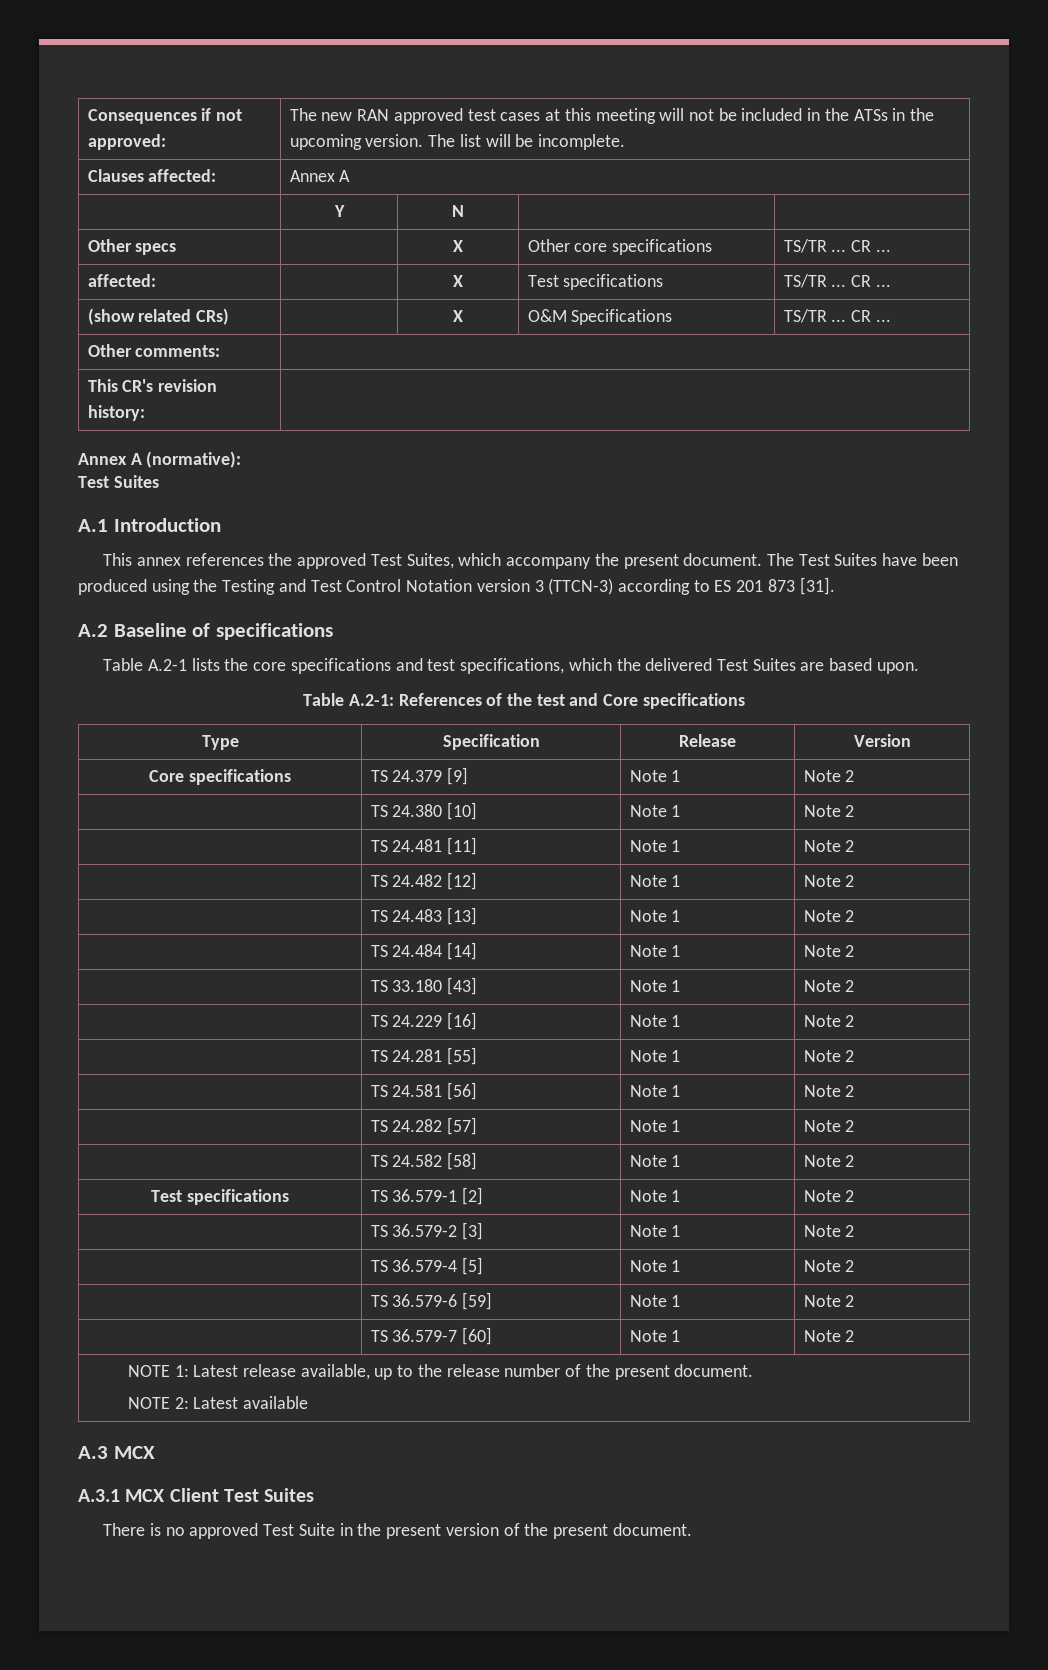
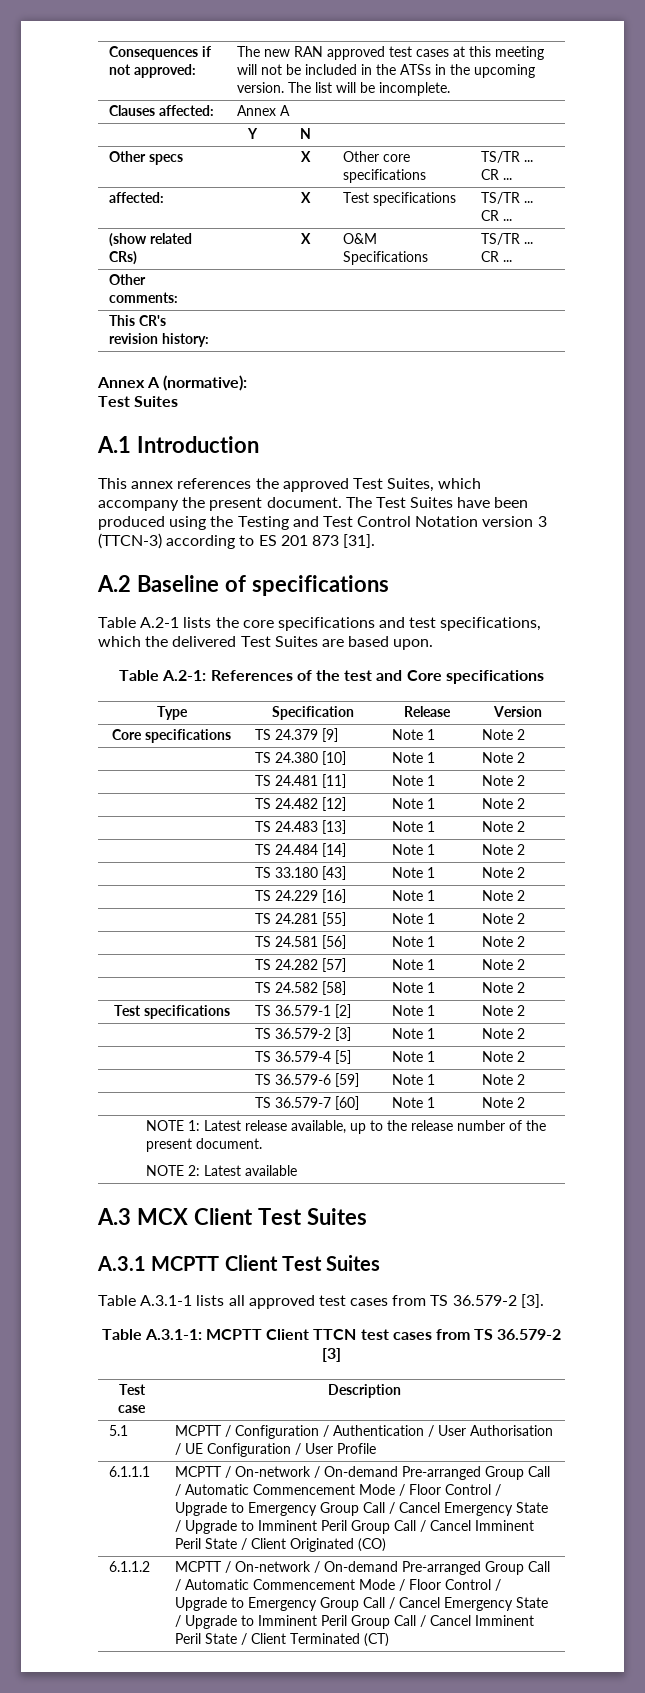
- A.3 MCX
- A.3.1 MCX Client Test Suites
- There is no approved Test Suite in the present version of the present document.
+ A.3 MCX Client Test Suites
+ A.3.1 MCPTT Client Test Suites
+ Table A.3.1-1 lists all approved test cases from TS 36.579-2 [3].
+ Table A.3.1-1: MCPTT Client TTCN test cases from TS 36.579-2 [3]
+ Test case | Description
+ 5.1 | MCPTT / Configuration / Authentication / User Authorisation / UE Configuration / User Profile
+ 6.1.1.1 | MCPTT / On-network / On-demand Pre-arranged Group Call / Automatic Commencement Mode / Floor Control / Upgrade to Emergency Group Call / Cancel Emergency State / Upgrade to Imminent Peril Group Call / Cancel Imminent Peril State / Client Originated (CO)
+ 6.1.1.2 | MCPTT / On-network / On-demand Pre-arranged Group Call / Automatic Commencement Mode / Floor Control / Upgrade to Emergency Group Call / Cancel Emergency State / Upgrade to Imminent Peril Group Call / Cancel Imminent Peril State / Client Terminated (CT)

